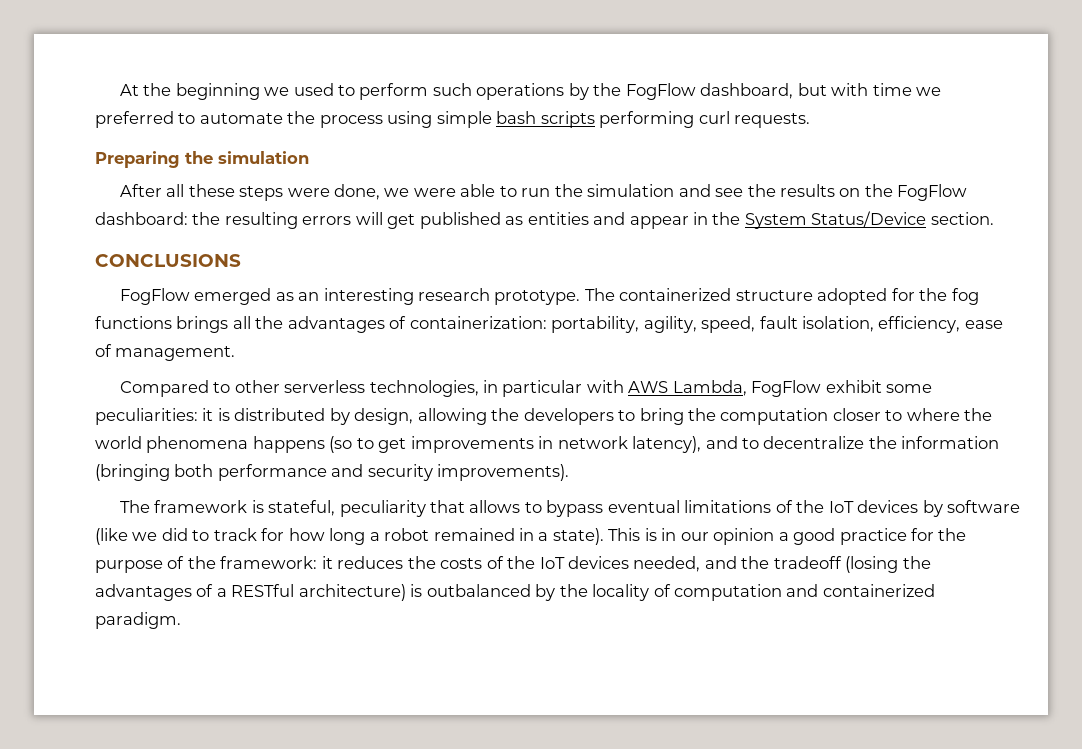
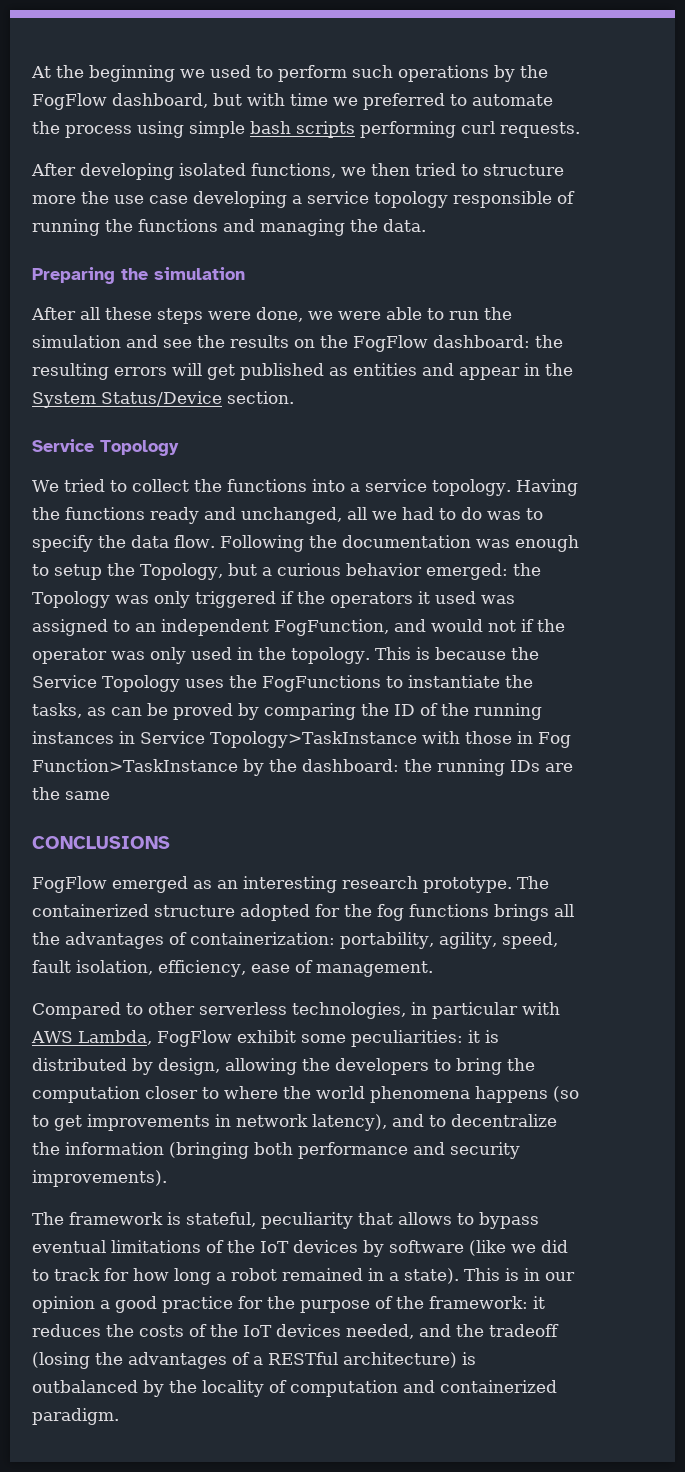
+ After developing isolated functions, we then tried to structure more the use case developing a service topology responsible of running the functions and managing the data.
  After all these steps were done, we were able to run the simulation and see the results on the FogFlow dashboard: the resulting errors will get published as entities and appear in the System Status/Device section.
+ Service Topology
+ We tried to collect the functions into a service topology. Having the functions ready and unchanged, all we had to do was to specify the data flow. Following the documentation was enough to setup the Topology, but a curious behavior emerged: the Topology was only triggered if the operators it used was assigned to an independent FogFunction, and would not if the operator was only used in the topology. This is because the Service Topology uses the FogFunctions to instantiate the tasks, as can be proved by comparing the ID of the running instances in Service Topology>TaskInstance with those in Fog Function>TaskInstance by the dashboard: the running IDs are the same

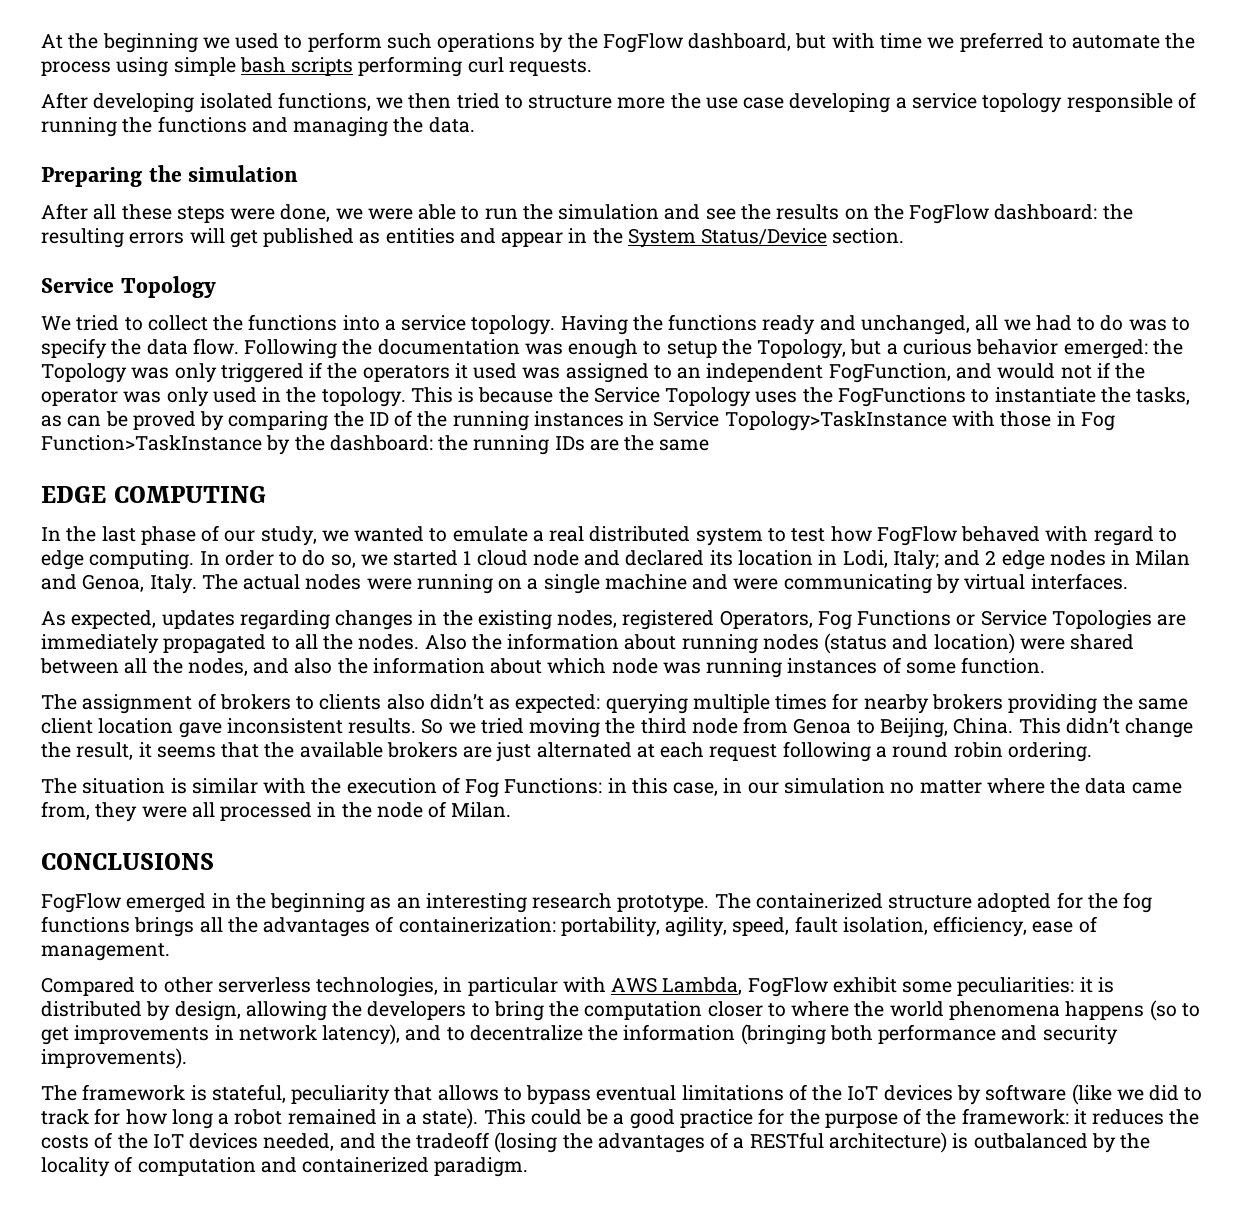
+ EDGE COMPUTING
+ In the last phase of our study, we wanted to emulate a real distributed system to test how FogFlow behaved with regard to edge computing. In order to do so, we started 1 cloud node and declared its location in Lodi, Italy; and 2 edge nodes in Milan and Genoa, Italy. The actual nodes were running on a single machine and were communicating by virtual interfaces.
+ As expected, updates regarding changes in the existing nodes, registered Operators, Fog Functions or Service Topologies are immediately propagated to all the nodes. Also the information about running nodes (status and location) were shared between all the nodes, and also the information about which node was running instances of some function.
+ The assignment of brokers to clients also didn’t as expected: querying multiple times for nearby brokers providing the same client location gave inconsistent results. So we tried moving the third node from Genoa to Beijing, China. This didn’t change the result, it seems that the available brokers are just alternated at each request following a round robin ordering.
+ The situation is similar with the execution of Fog Functions: in this case, in our simulation no matter where the data came from, they were all processed in the node of Milan.
- FogFlow emerged as an interesting research prototype.
+ FogFlow emerged in the beginning as an interesting research prototype.
- This is in our opinion a good practice for the purpose of the framework: it reduces the costs of the IoT devices needed, and the tradeoff (losing the advantages of a RESTful architecture) is outbalanced by the locality of computation and containerized paradigm.
+ This could be a good practice for the purpose of the framework: it reduces the costs of the IoT devices needed, and the tradeoff (losing the advantages of a RESTful architecture) is outbalanced by the locality of computation and containerized paradigm.

